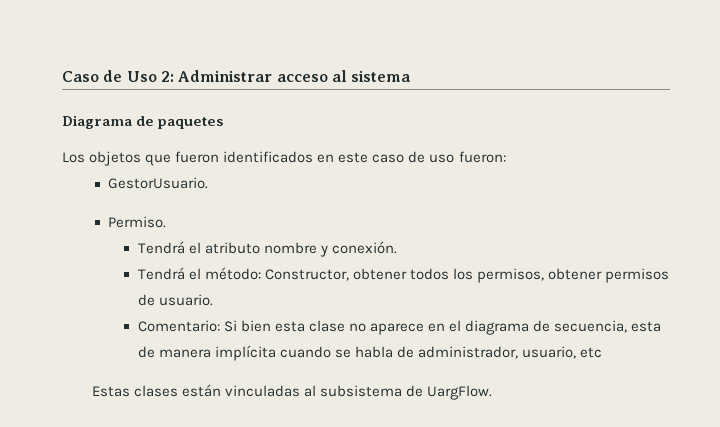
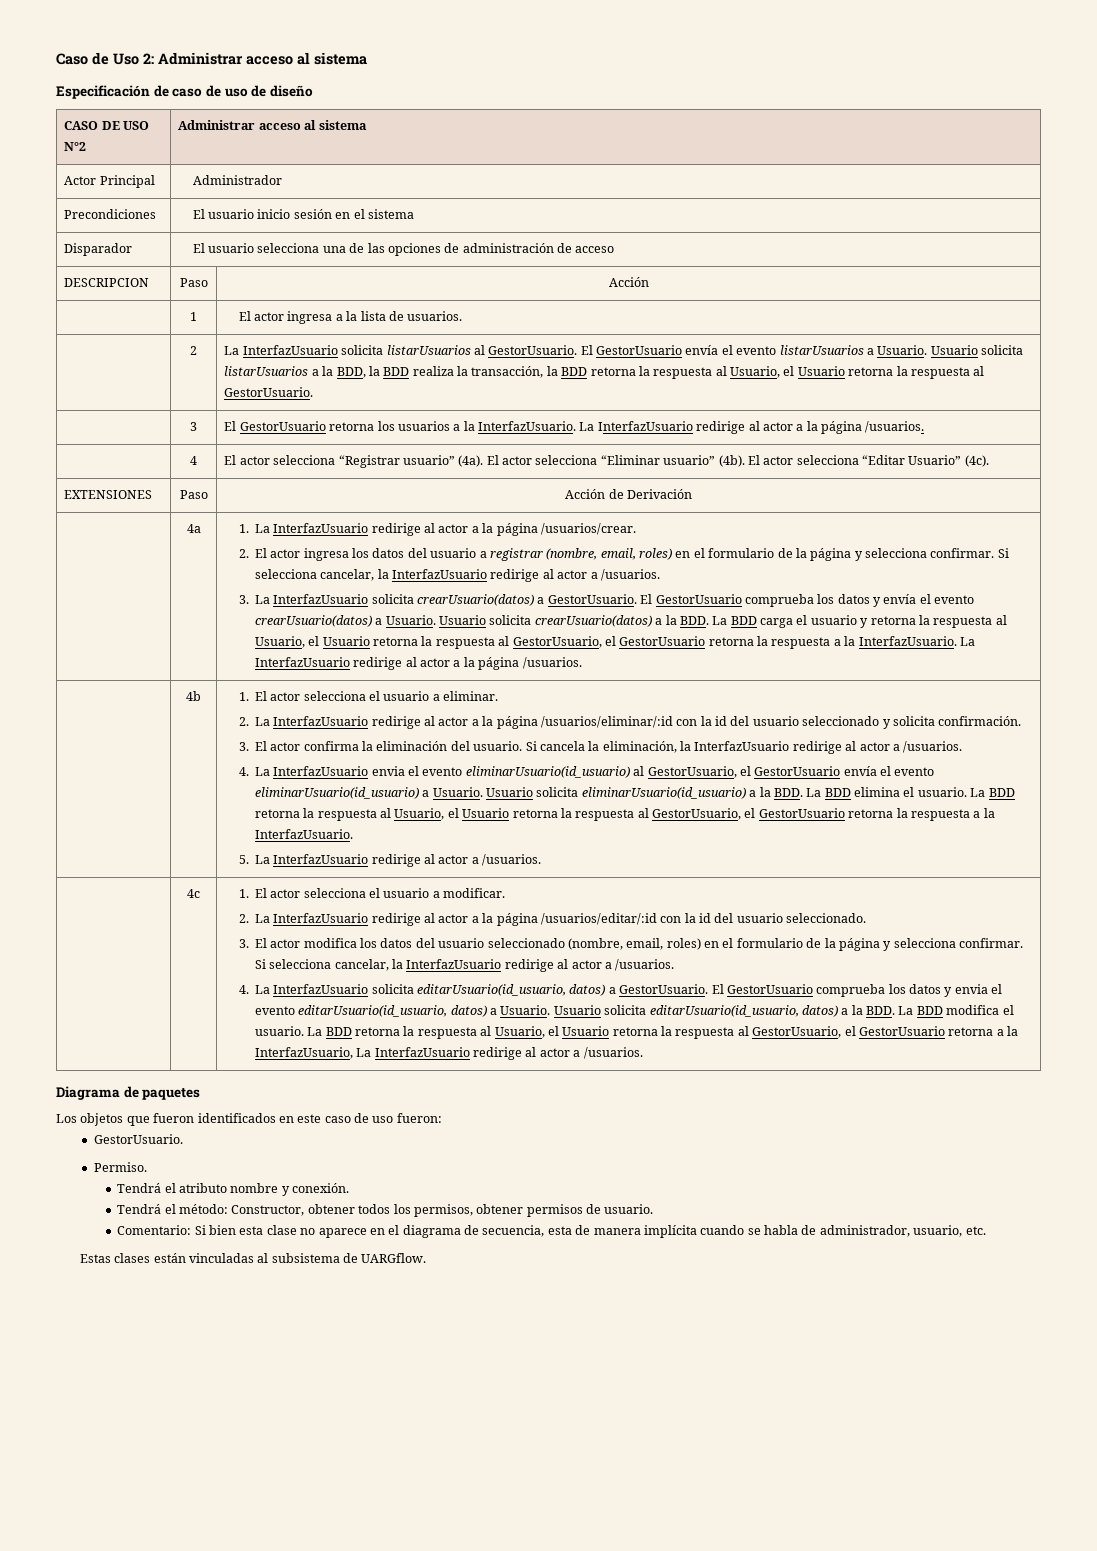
+ Especificación de caso de uso de diseño
+ CASO DE USO N°2 | Administrar acceso al sistema
+ Actor Principal | Administrador
+ Precondiciones | El usuario inicio sesión en el sistema
+ Disparador | El usuario selecciona una de las opciones de administración de acceso
+ DESCRIPCION | Paso | Acción
+ | 1 | El actor ingresa a la lista de usuarios.
+ | 2 | La InterfazUsuario solicita listarUsuarios al GestorUsuario. El GestorUsuario envía el evento listarUsuarios a Usuario. Usuario solicita listarUsuarios a la BDD, la BDD realiza la transacción, la BDD retorna la respuesta al Usuario, el Usuario retorna la respuesta al GestorUsuario.
+ | 3 | El GestorUsuario retorna los usuarios a la InterfazUsuario. La InterfazUsuario redirige al actor a la página /usuarios.
+ | 4 | El actor selecciona “Registrar usuario” (4a). El actor selecciona “Eliminar usuario” (4b). El actor selecciona “Editar Usuario” (4c).
+ EXTENSIONES | Paso | Acción de Derivación
+ | 4a | 1. La InterfazUsuario redirige al actor a la página /usuarios/crear.
+ 2. El actor ingresa los datos del usuario a registrar (nombre, email, roles) en el formulario de la página y selecciona confirmar. Si selecciona cancelar, la InterfazUsuario redirige al actor a /usuarios.
+ 3. La InterfazUsuario solicita crearUsuario(datos) a GestorUsuario. El GestorUsuario comprueba los datos y envía el evento crearUsuario(datos) a Usuario. Usuario solicita crearUsuario(datos) a la BDD. La BDD carga el usuario y retorna la respuesta al Usuario, el Usuario retorna la respuesta al GestorUsuario, el GestorUsuario retorna la respuesta a la InterfazUsuario. La InterfazUsuario redirige al actor a la página /usuarios.
+ | 4b | 1. El actor selecciona el usuario a eliminar.
+ 2. La InterfazUsuario redirige al actor a la página /usuarios/eliminar/:id con la id del usuario seleccionado y solicita confirmación.
+ 3. El actor confirma la eliminación del usuario. Si cancela la eliminación, la InterfazUsuario redirige al actor a /usuarios.
+ 4. La InterfazUsuario envia el evento eliminarUsuario(id_usuario) al GestorUsuario, el GestorUsuario envía el evento eliminarUsuario(id_usuario) a Usuario. Usuario solicita eliminarUsuario(id_usuario) a la BDD. La BDD elimina el usuario. La BDD retorna la respuesta al Usuario, el Usuario retorna la respuesta al GestorUsuario, el GestorUsuario retorna la respuesta a la InterfazUsuario.
+ 5. La InterfazUsuario redirige al actor a /usuarios.
+ | 4c | 1. El actor selecciona el usuario a modificar.
+ 2. La InterfazUsuario redirige al actor a la página /usuarios/editar/:id con la id del usuario seleccionado.
+ 3. El actor modifica los datos del usuario seleccionado (nombre, email, roles) en el formulario de la página y selecciona confirmar. Si selecciona cancelar, la InterfazUsuario redirige al actor a /usuarios.
+ 4. La InterfazUsuario solicita editarUsuario(id_usuario, datos) a GestorUsuario. El GestorUsuario comprueba los datos y envia el evento editarUsuario(id_usuario, datos) a Usuario. Usuario solicita editarUsuario(id_usuario, datos) a la BDD. La BDD modifica el usuario. La BDD retorna la respuesta al Usuario, el Usuario retorna la respuesta al GestorUsuario, el GestorUsuario retorna a la InterfazUsuario, La InterfazUsuario redirige al actor a /usuarios.
- Comentario: Si bien esta clase no aparece en el diagrama de secuencia, esta de manera implícita cuando se habla de administrador, usuario, etc
+ Comentario: Si bien esta clase no aparece en el diagrama de secuencia, esta de manera implícita cuando se habla de administrador, usuario, etc.
- Estas clases están vinculadas al subsistema de UargFlow.
+ Estas clases están vinculadas al subsistema de UARGflow.

